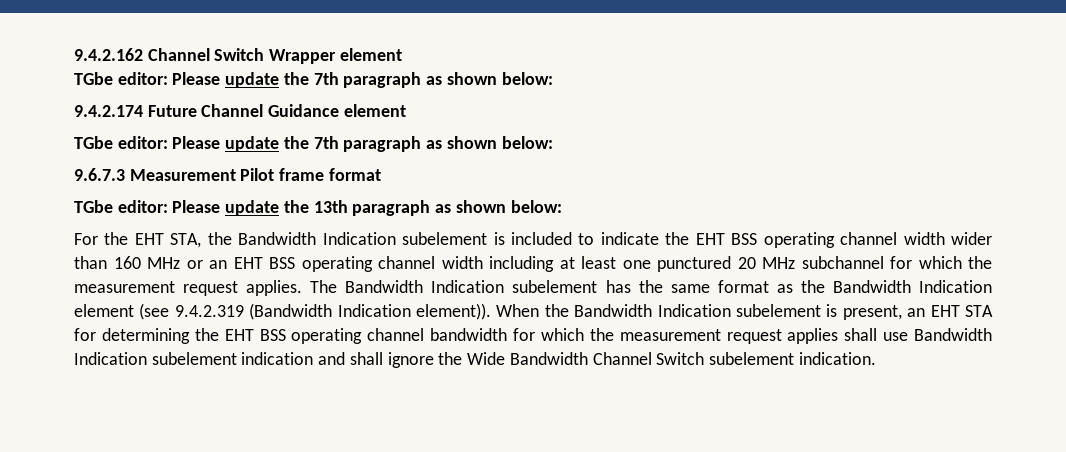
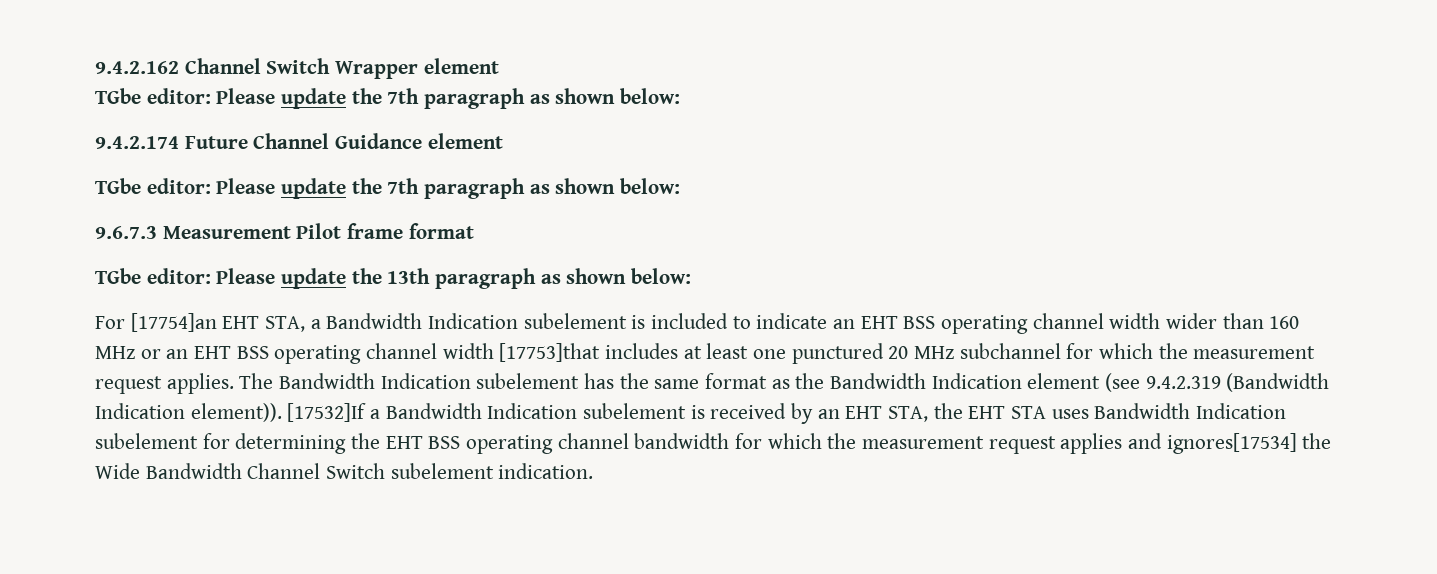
- For the EHT STA, the Bandwidth Indication subelement is included to indicate the EHT BSS operating channel width wider than 160 MHz or an EHT BSS operating channel width including at least one punctured 20 MHz subchannel for which the measurement request applies.
+ For [17754]an EHT STA, a Bandwidth Indication subelement is included to indicate an EHT BSS operating channel width wider than 160 MHz or an EHT BSS operating channel width [17753]that includes at least one punctured 20 MHz subchannel for which the measurement request applies.
- When the Bandwidth Indication subelement is present, an EHT STA for determining the EHT BSS operating channel bandwidth for which the measurement request applies shall use Bandwidth Indication subelement indication and shall ignore the Wide Bandwidth Channel Switch subelement indication.
+ [17532]If a Bandwidth Indication subelement is received by an EHT STA, the EHT STA uses Bandwidth Indication subelement for determining the EHT BSS operating channel bandwidth for which the measurement request applies and ignores[17534] the Wide Bandwidth Channel Switch subelement indication.

